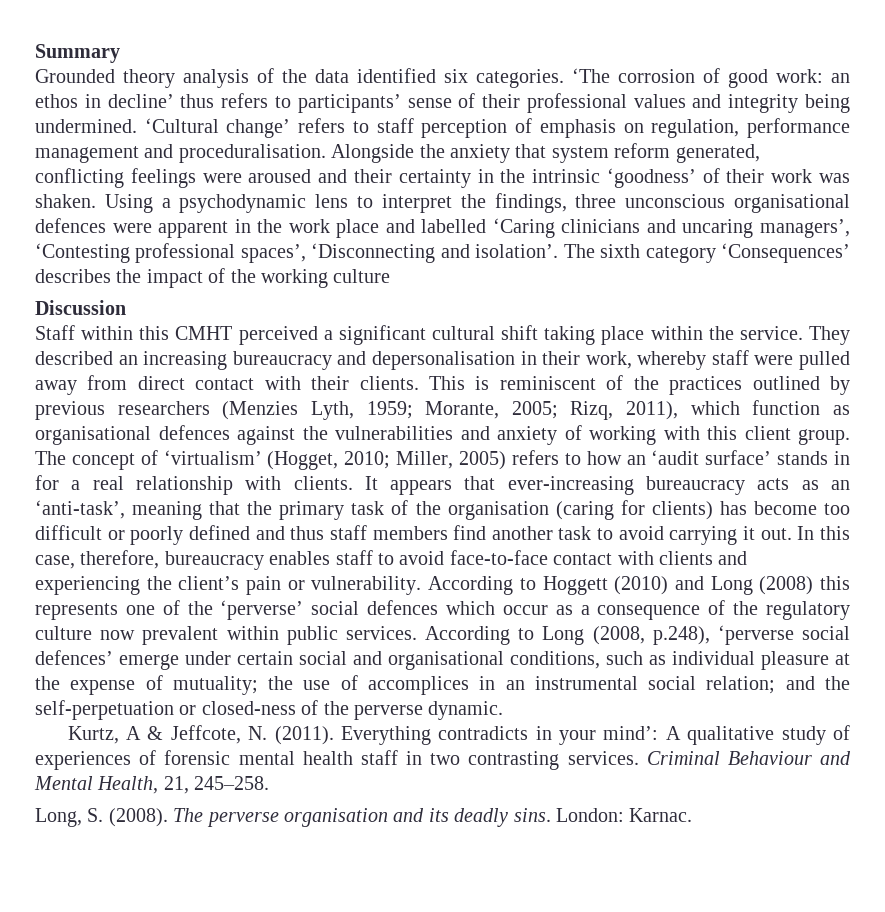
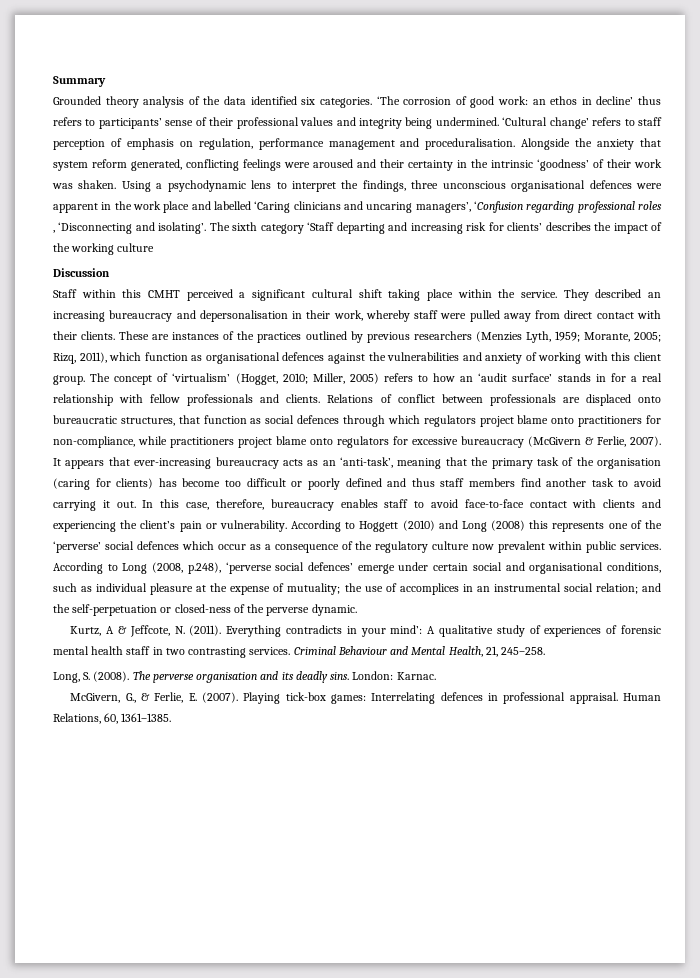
- Using a psychodynamic lens to interpret the findings, three unconscious organisational defences were apparent in the work place and labelled ‘Caring clinicians and uncaring managers’, ‘Contesting professional spaces’, ‘Disconnecting and isolation’.
+ Using a psychodynamic lens to interpret the findings, three unconscious organisational defences were apparent in the work place and labelled ‘Caring clinicians and uncaring managers’, ‘Confusion regarding professional roles , ‘Disconnecting and isolating’.
- The sixth category ‘Consequences’ describes the impact of the working culture
+ The sixth category ‘Staff departing and increasing risk for clients’ describes the impact of the working culture
- This is reminiscent of the practices outlined by previous researchers (Menzies Lyth, 1959; Morante, 2005; Rizq, 2011), which function as organisational defences against the vulnerabilities and anxiety of working with this client group.
+ These are instances of the practices outlined by previous researchers (Menzies Lyth, 1959; Morante, 2005; Rizq, 2011), which function as organisational defences against the vulnerabilities and anxiety of working with this client group.
- The concept of ‘virtualism’ (Hogget, 2010; Miller, 2005) refers to how an ‘audit surface’ stands in for a real relationship with clients.
+ The concept of ‘virtualism’ (Hogget, 2010; Miller, 2005) refers to how an ‘audit surface’ stands in for a real relationship with fellow professionals and clients. Relations of conflict between professionals are displaced onto bureaucratic structures, that function as social defences through which regulators project blame onto practitioners for non-compliance, while practitioners project blame onto regulators for excessive bureaucracy (McGivern & Ferlie, 2007).
+ McGivern, G., & Ferlie, E. (2007). Playing tick-box games: Interrelating defences in professional appraisal. Human Relations, 60, 1361–1385.

